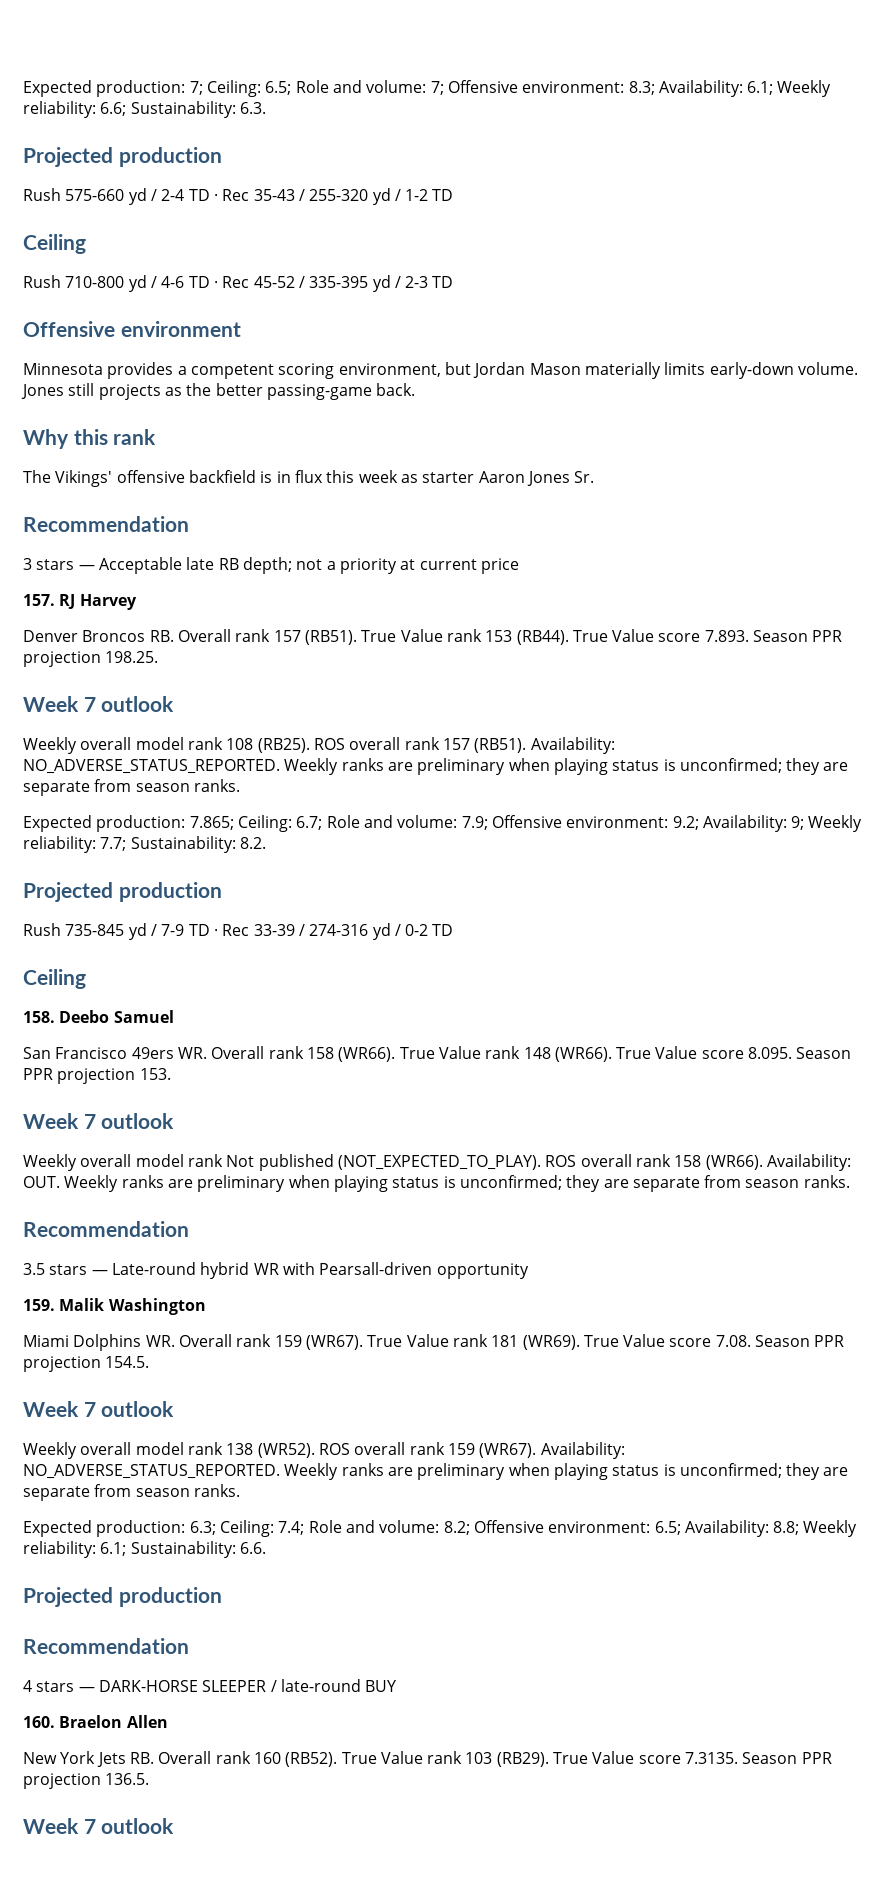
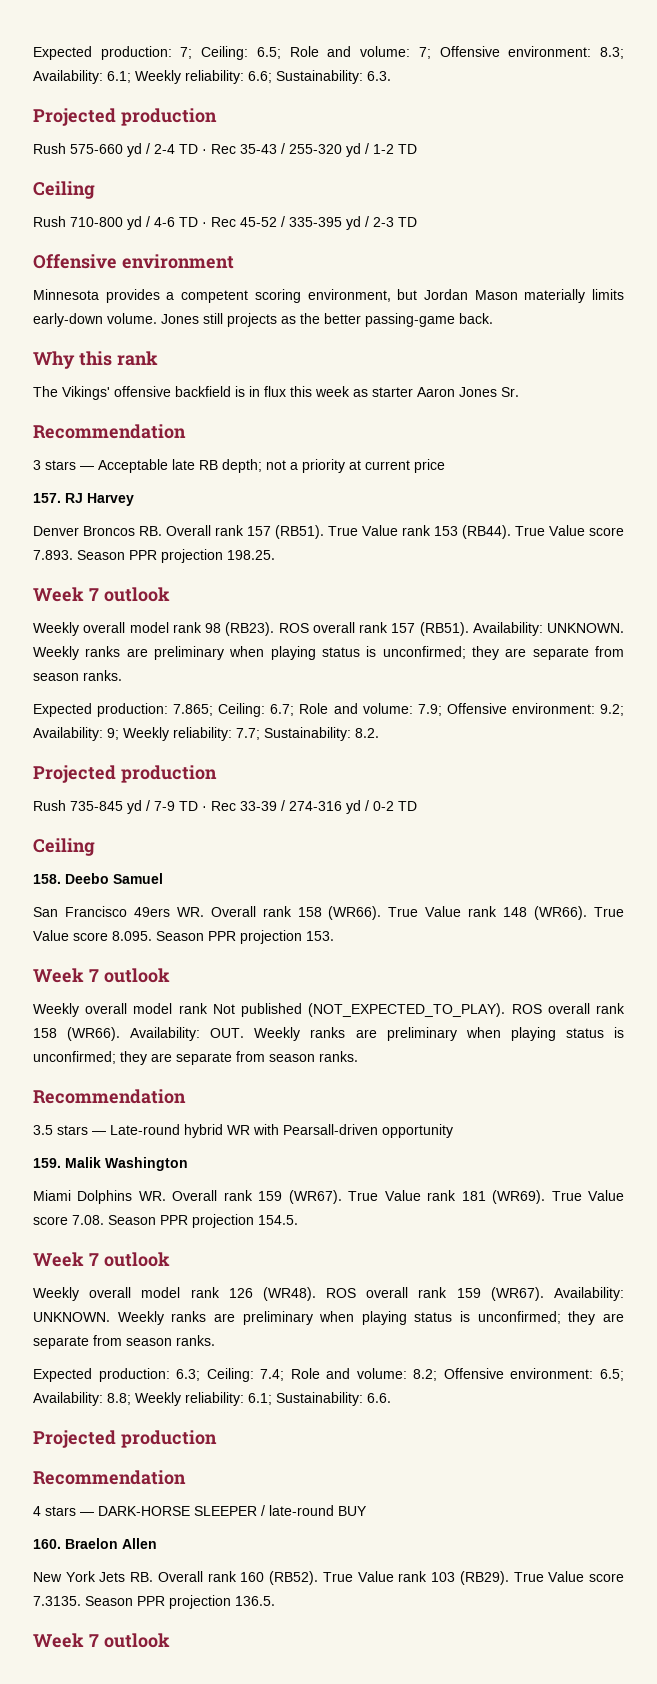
- Weekly overall model rank 108 (RB25).
+ Weekly overall model rank 98 (RB23).
- ROS overall rank 157 (RB51). Availability: NO_ADVERSE_STATUS_REPORTED.
+ ROS overall rank 157 (RB51). Availability: UNKNOWN.
- Weekly overall model rank 138 (WR52).
+ Weekly overall model rank 126 (WR48).
- ROS overall rank 159 (WR67). Availability: NO_ADVERSE_STATUS_REPORTED.
+ ROS overall rank 159 (WR67). Availability: UNKNOWN.

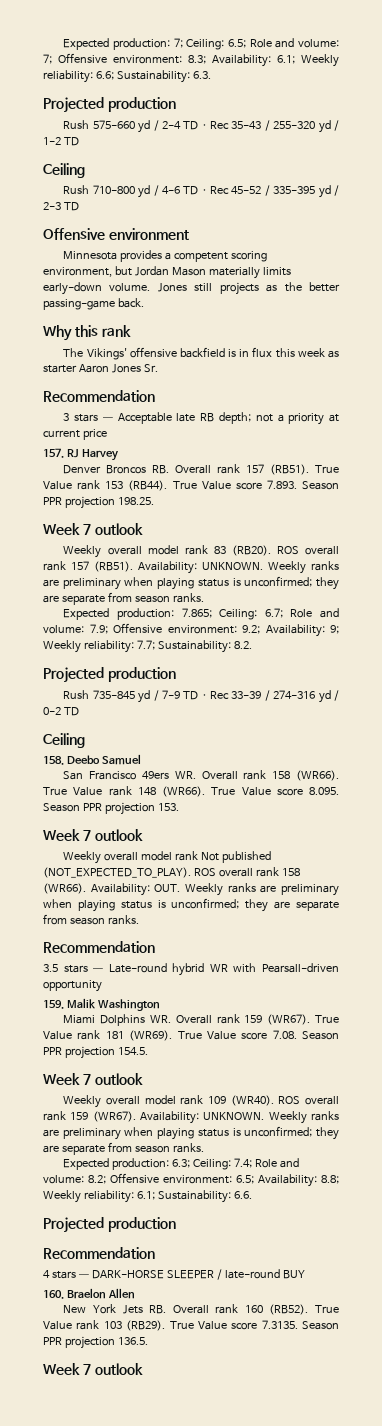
- Weekly overall model rank 98 (RB23).
+ Weekly overall model rank 83 (RB20).
- Weekly overall model rank 126 (WR48).
+ Weekly overall model rank 109 (WR40).

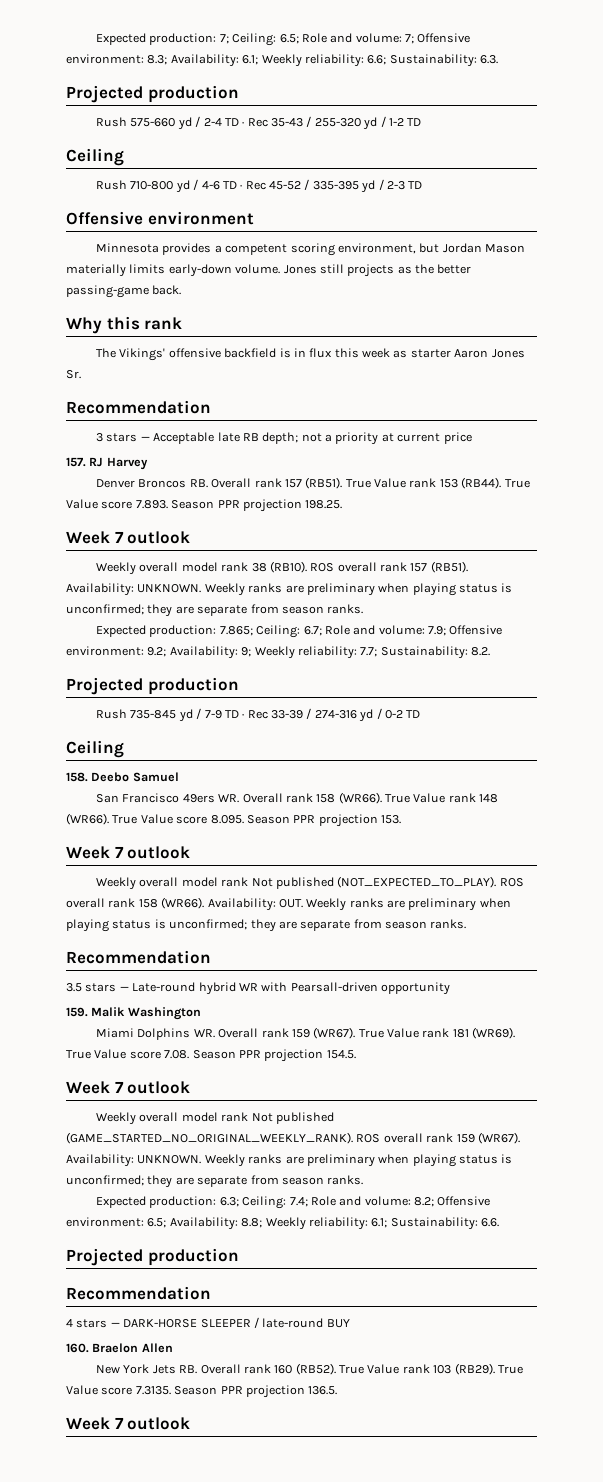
- Weekly overall model rank 83 (RB20).
+ Weekly overall model rank 38 (RB10).
- Weekly overall model rank 109 (WR40).
+ Weekly overall model rank Not published (GAME_STARTED_NO_ORIGINAL_WEEKLY_RANK).

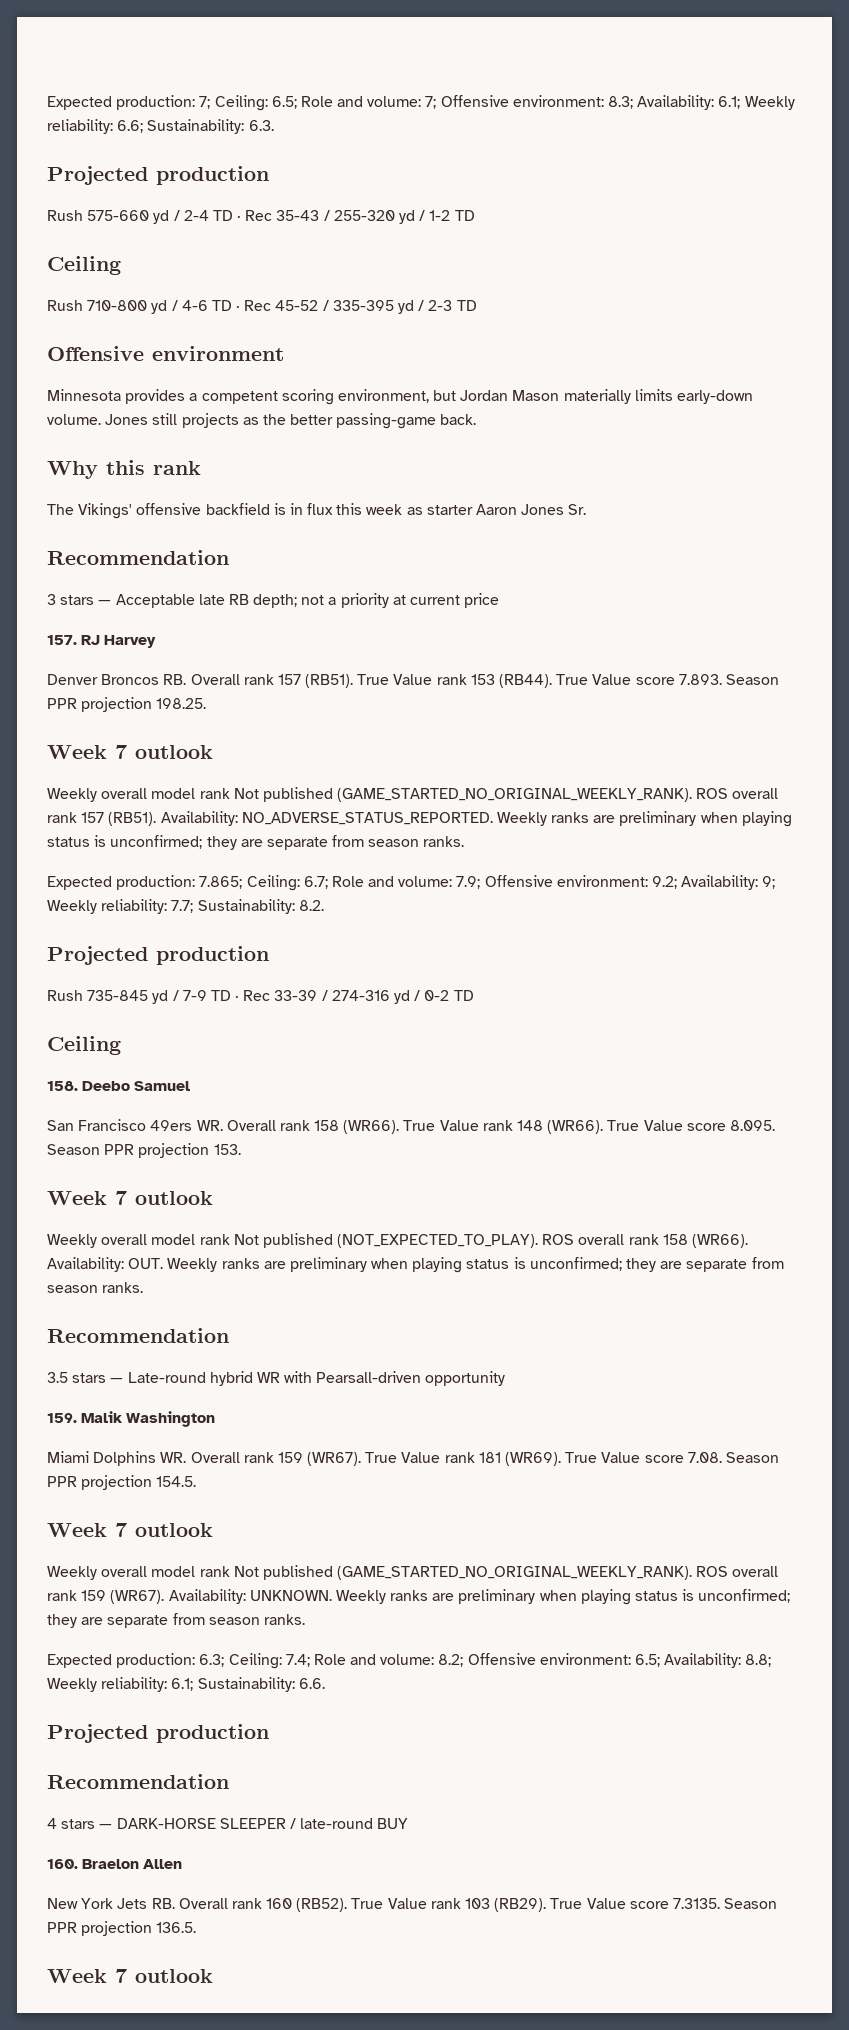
  True Value score 7.893. Season PPR projection 198.25.
  Week 7 outlook
- Weekly overall model rank 38 (RB10).
+ Weekly overall model rank Not published (GAME_STARTED_NO_ORIGINAL_WEEKLY_RANK).
- ROS overall rank 157 (RB51). Availability: UNKNOWN.
+ ROS overall rank 157 (RB51). Availability: NO_ADVERSE_STATUS_REPORTED.

